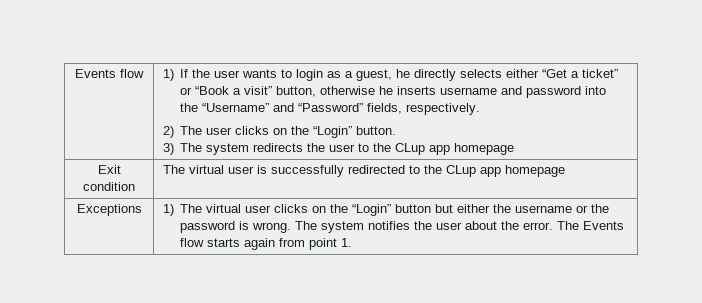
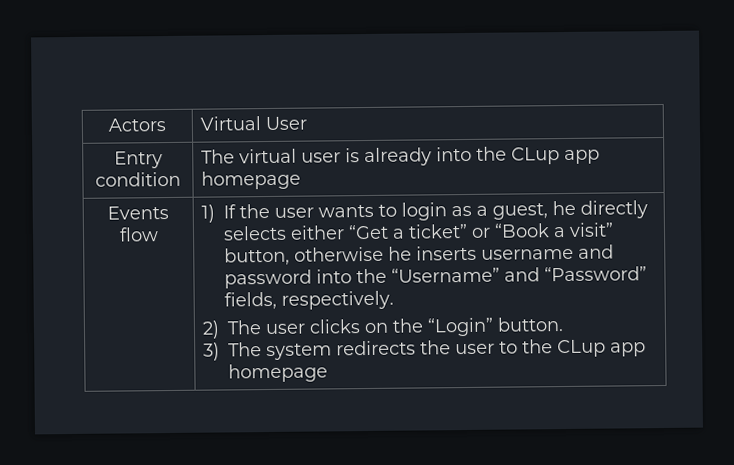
+ Actors | Virtual User
+ Entry condition | The virtual user is already into the CLup app homepage
- Exit condition | The virtual user is successfully redirected to the CLup app homepage
- Exceptions | 1) The virtual user clicks on the “Login” button but either the username or the password is wrong. The system notifies the user about the error. The Events flow starts again from point 1.

